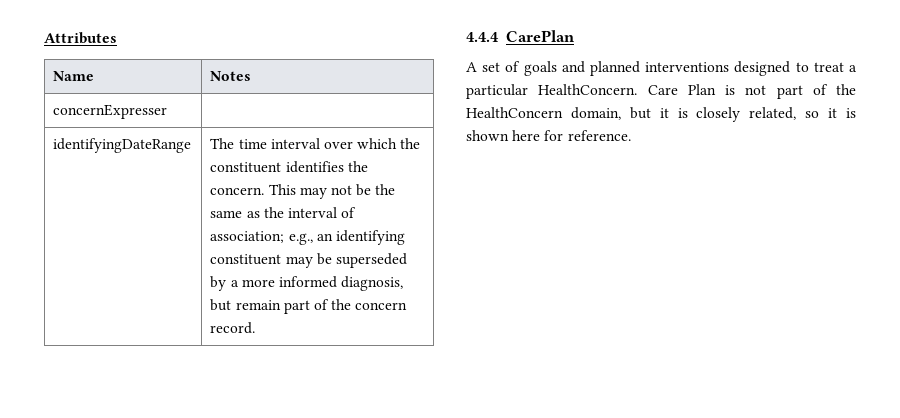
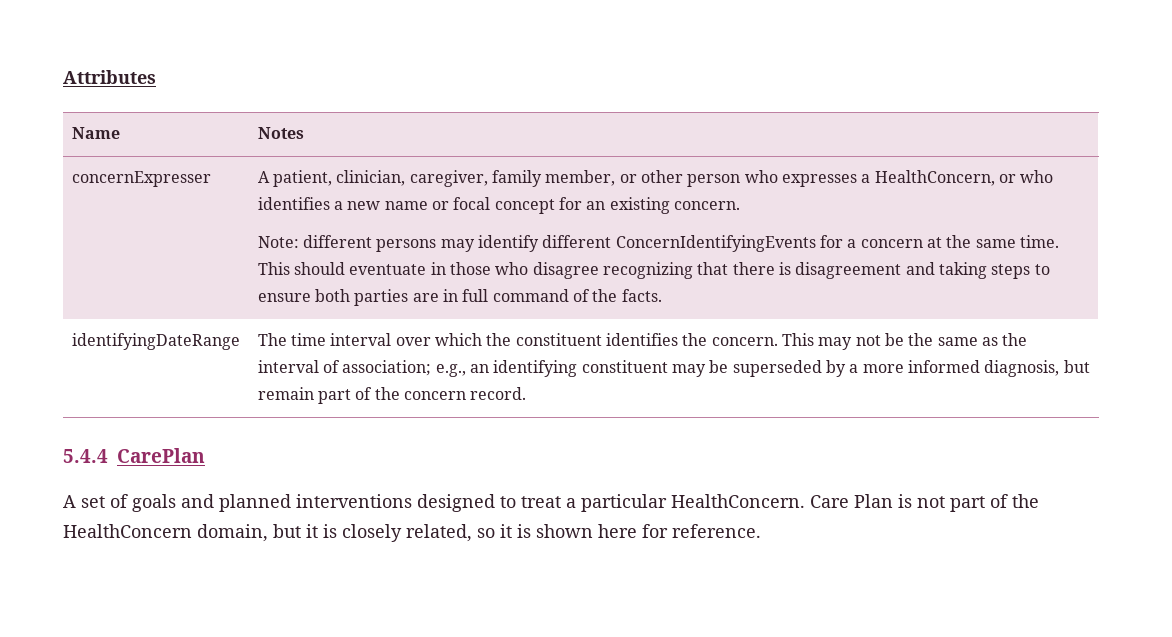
+ A patient, clinician, caregiver, family member, or other person who expresses a HealthConcern, or who identifies a new name or focal concept for an existing concern.
+ Note: different persons may identify different ConcernIdentifyingEvents for a concern at the same time. This should eventuate in those who disagree recognizing that there is disagreement and taking steps to ensure both parties are in full command of the facts.
- 4.4.4 CarePlan
+ 5.4.4 CarePlan

